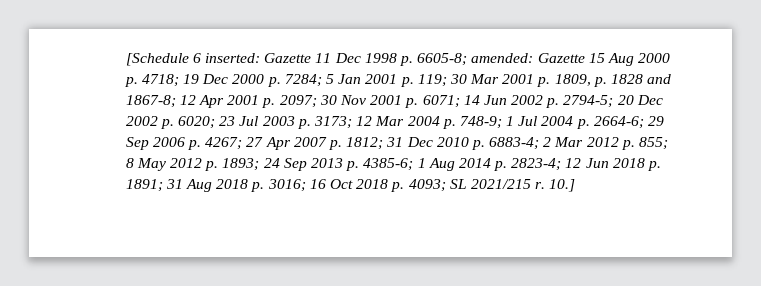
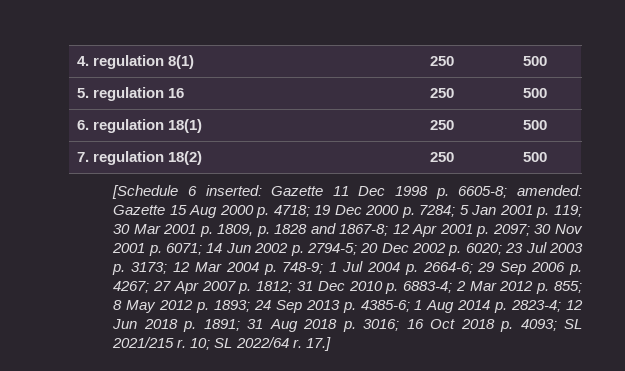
+ 4. regulation 8(1) | 250 | 500
+ 5. regulation 16 | 250 | 500
+ 6. regulation 18(1) | 250 | 500
+ 7. regulation 18(2) | 250 | 500
- 10.]
+ 10; SL 2022/64 r. 17.]

